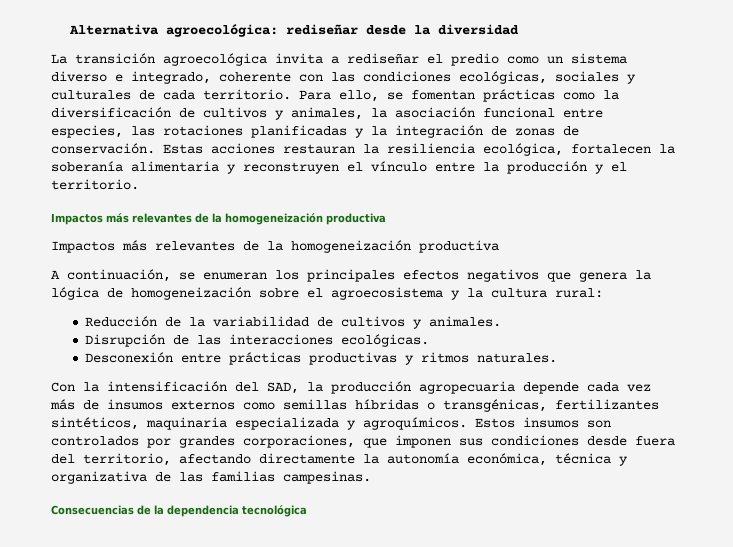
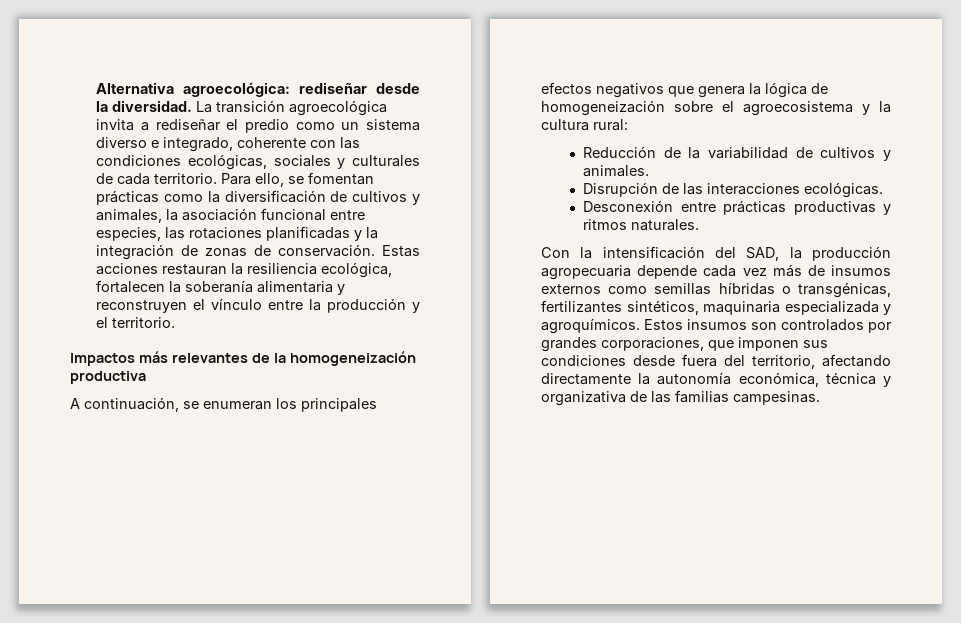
- Alternativa agroecológica: rediseñar desde la diversidad
- La transición agroecológica invita a rediseñar el predio como un sistema diverso e integrado, coherente con las condiciones ecológicas, sociales y culturales de cada territorio.
+ Alternativa agroecológica: rediseñar desde la diversidad. La transición agroecológica invita a rediseñar el predio como un sistema diverso e integrado, coherente con las condiciones ecológicas, sociales y culturales de cada territorio.
  Estas acciones restauran la resiliencia ecológica, fortalecen la soberanía alimentaria y reconstruyen el vínculo entre la producción y el territorio.
- Impactos más relevantes de la homogeneización productiva
- Consecuencias de la dependencia tecnológica

